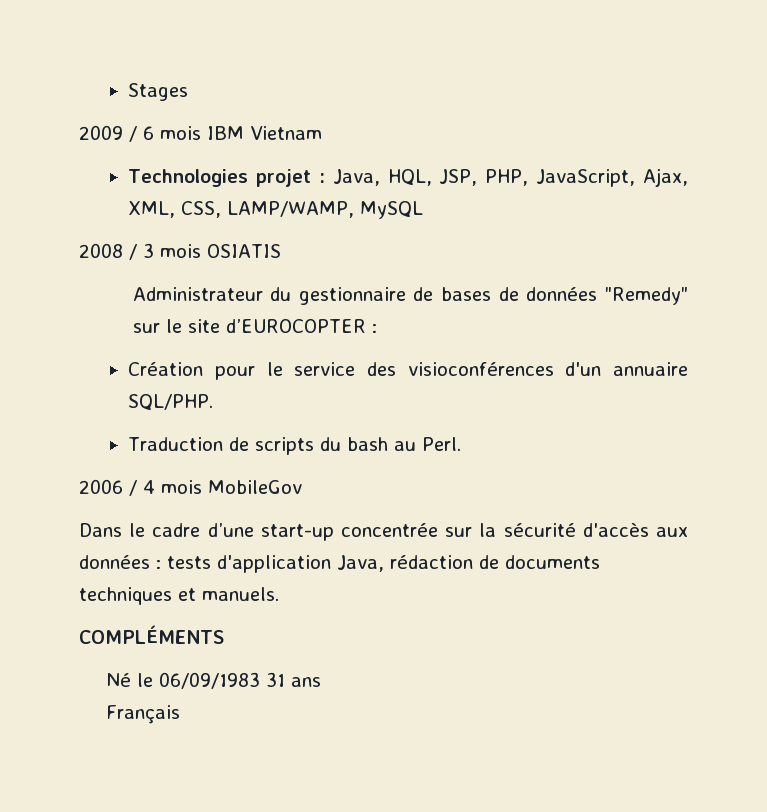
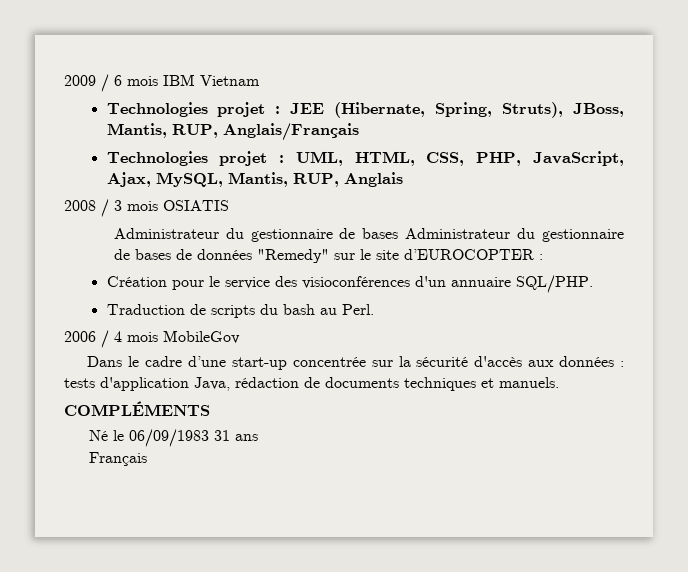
- Stages
- Technologies projet : Java, HQL, JSP, PHP, JavaScript, Ajax, XML, CSS, LAMP/WAMP, MySQL
+ Technologies projet : JEE (Hibernate, Spring, Struts), JBoss, Mantis, RUP, Anglais/Français
+ Technologies projet : UML, HTML, CSS, PHP, JavaScript, Ajax, MySQL, Mantis, RUP, Anglais
- Administrateur du gestionnaire de bases de données "Remedy" sur le site d’EUROCOPTER :
+ Administrateur du gestionnaire de bases Administrateur du gestionnaire de bases de données "Remedy" sur le site d’EUROCOPTER :

